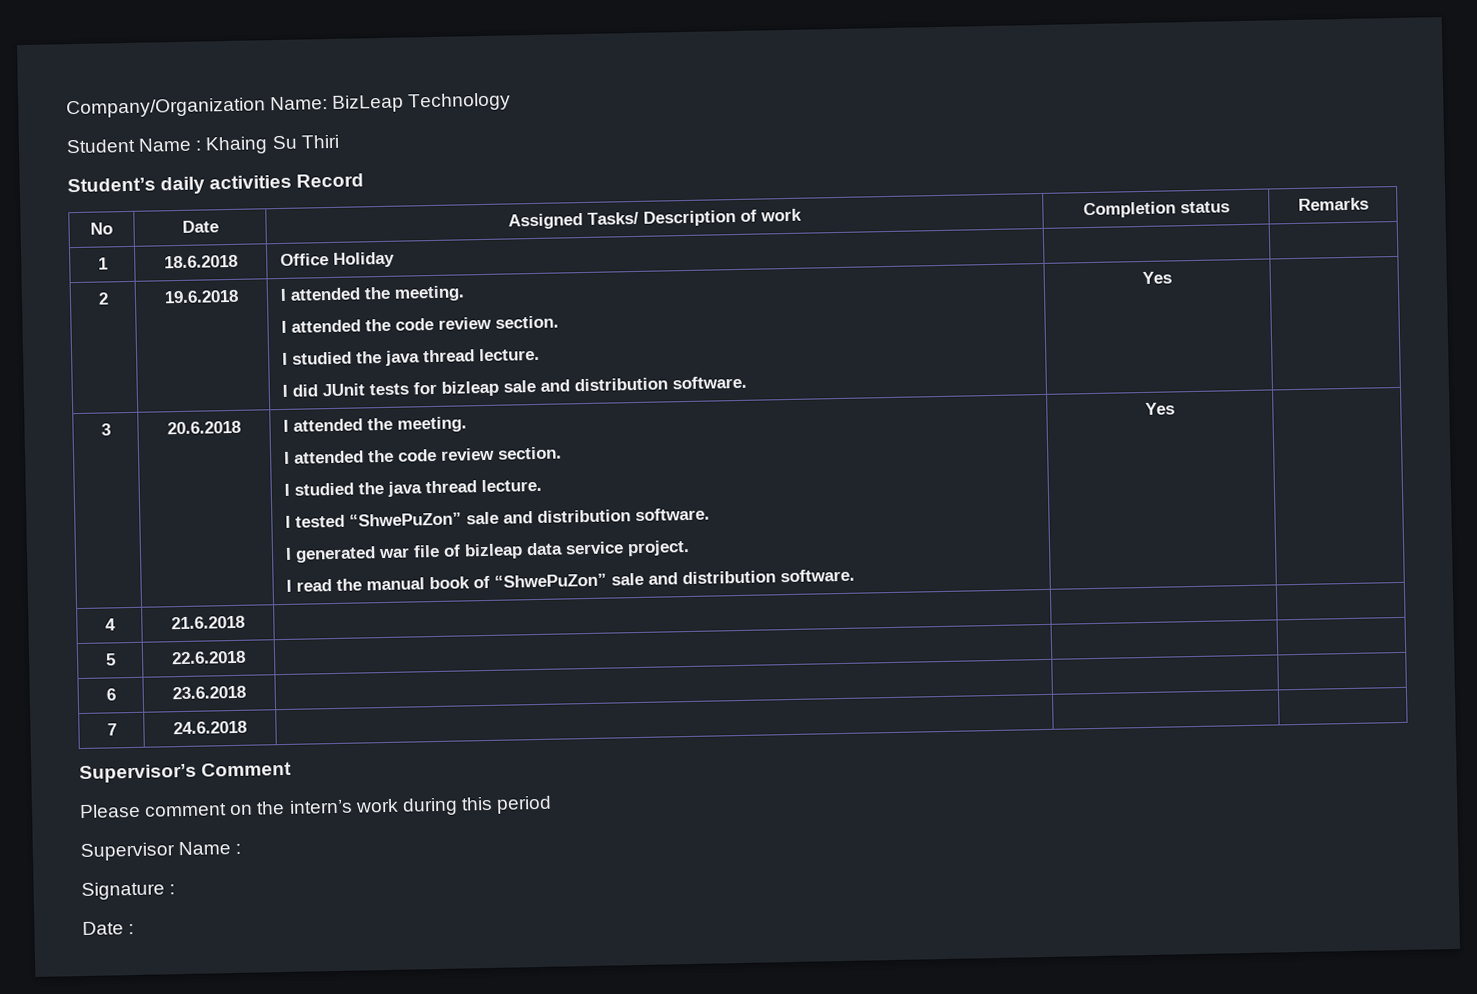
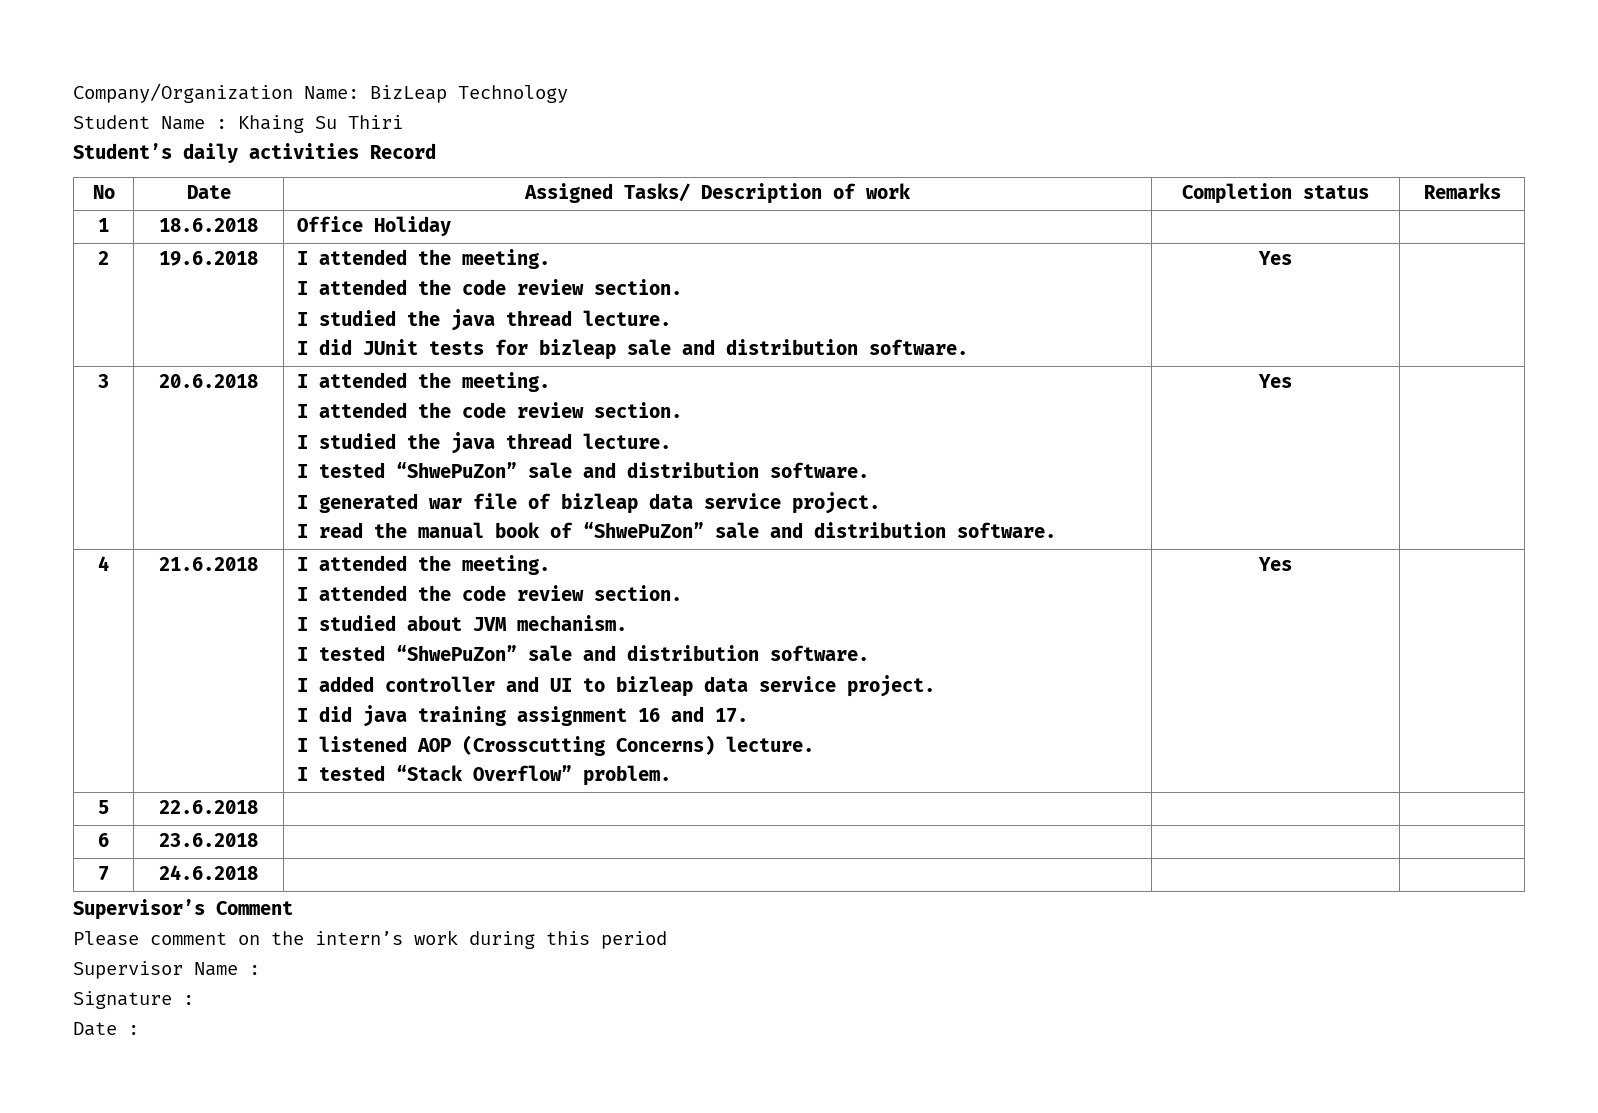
- 21.6.2018
+ 21.6.2018 | I attended the meeting.
+ I attended the code review section.
+ I studied about JVM mechanism.
+ I tested “ShwePuZon” sale and distribution software.
+ I added controller and UI to bizleap data service project.
+ I did java training assignment 16 and 17.
+ I listened AOP (Crosscutting Concerns) lecture.
+ I tested “Stack Overflow” problem. | Yes

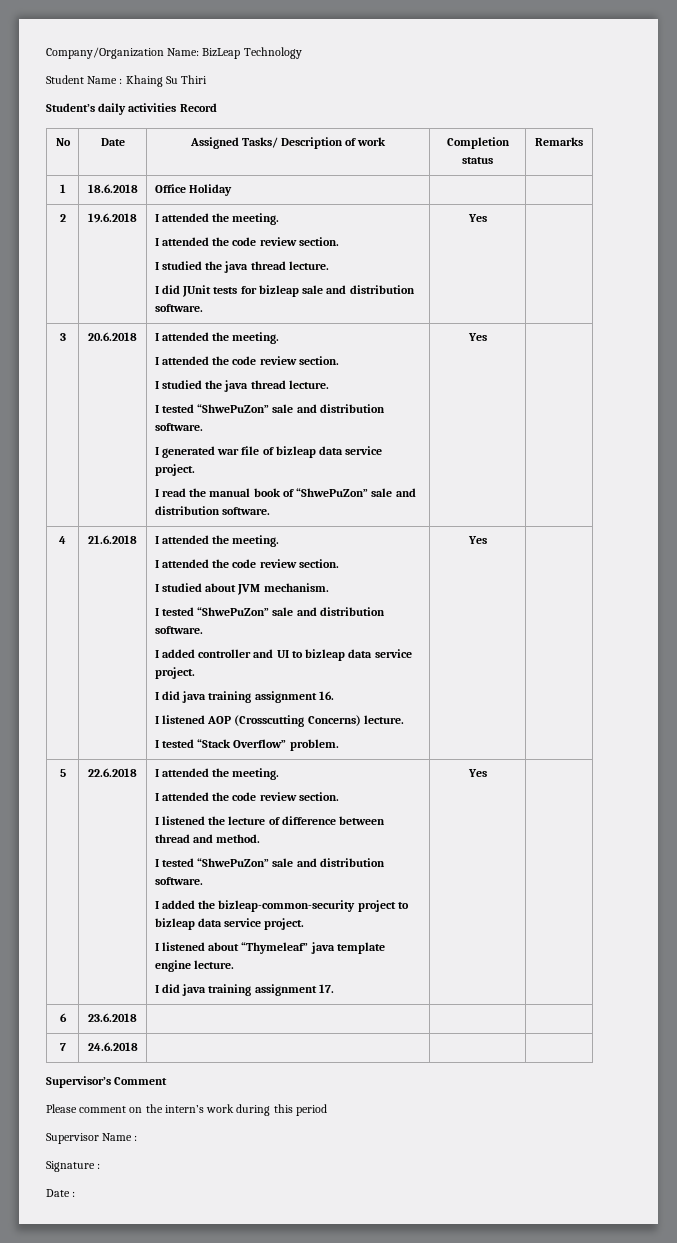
- I did java training assignment 16 and 17.
+ I did java training assignment 16.
- 22.6.2018
+ 22.6.2018 | I attended the meeting.
+ I attended the code review section.
+ I listened the lecture of difference between thread and method.
+ I tested “ShwePuZon” sale and distribution software.
+ I added the bizleap-common-security project to bizleap data service project.
+ I listened about “Thymeleaf” java template engine lecture.
+ I did java training assignment 17. | Yes

